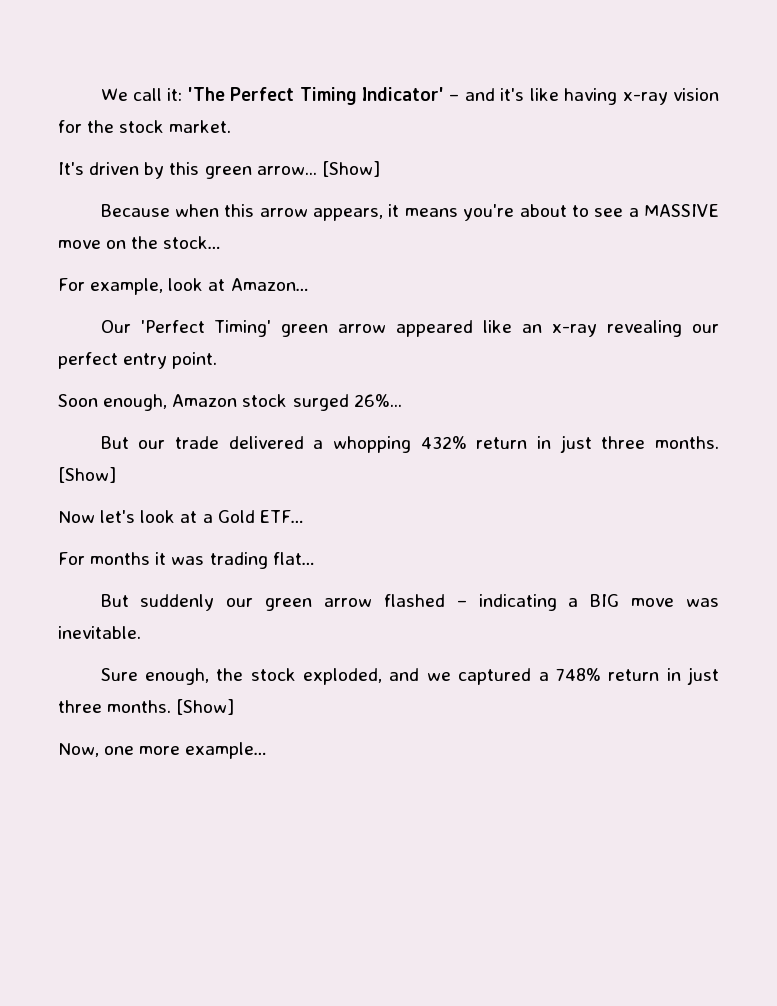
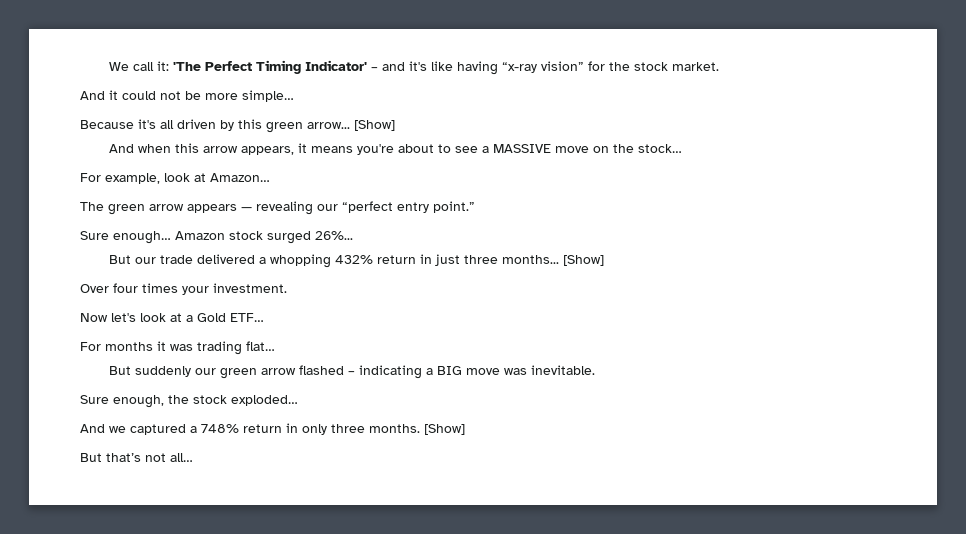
- We call it: 'The Perfect Timing Indicator' – and it's like having x-ray vision for the stock market.
+ We call it: 'The Perfect Timing Indicator' – and it's like having “x-ray vision” for the stock market.
- It's driven by this green arrow...
+ And it could not be more simple…
+ Because it's all driven by this green arrow...
- Because when this arrow appears, it means you're about to see a MASSIVE move on the stock…
+ And when this arrow appears, it means you're about to see a MASSIVE move on the stock…
- Our 'Perfect Timing' green arrow appeared like an x-ray revealing our perfect entry point.
- Soon enough, Amazon stock surged 26%...
+ The green arrow appears — revealing our “perfect entry point.”
+ Sure enough… Amazon stock surged 26%...
- But our trade delivered a whopping 432% return in just three months. [Show]
+ But our trade delivered a whopping 432% return in just three months... [Show]
+ Over four times your investment.
- Sure enough, the stock exploded, and we captured a 748% return in just three months. [Show]
- Now, one more example…
+ Sure enough, the stock exploded…
+ And we captured a 748% return in only three months. [Show]
+ But that’s not all…

